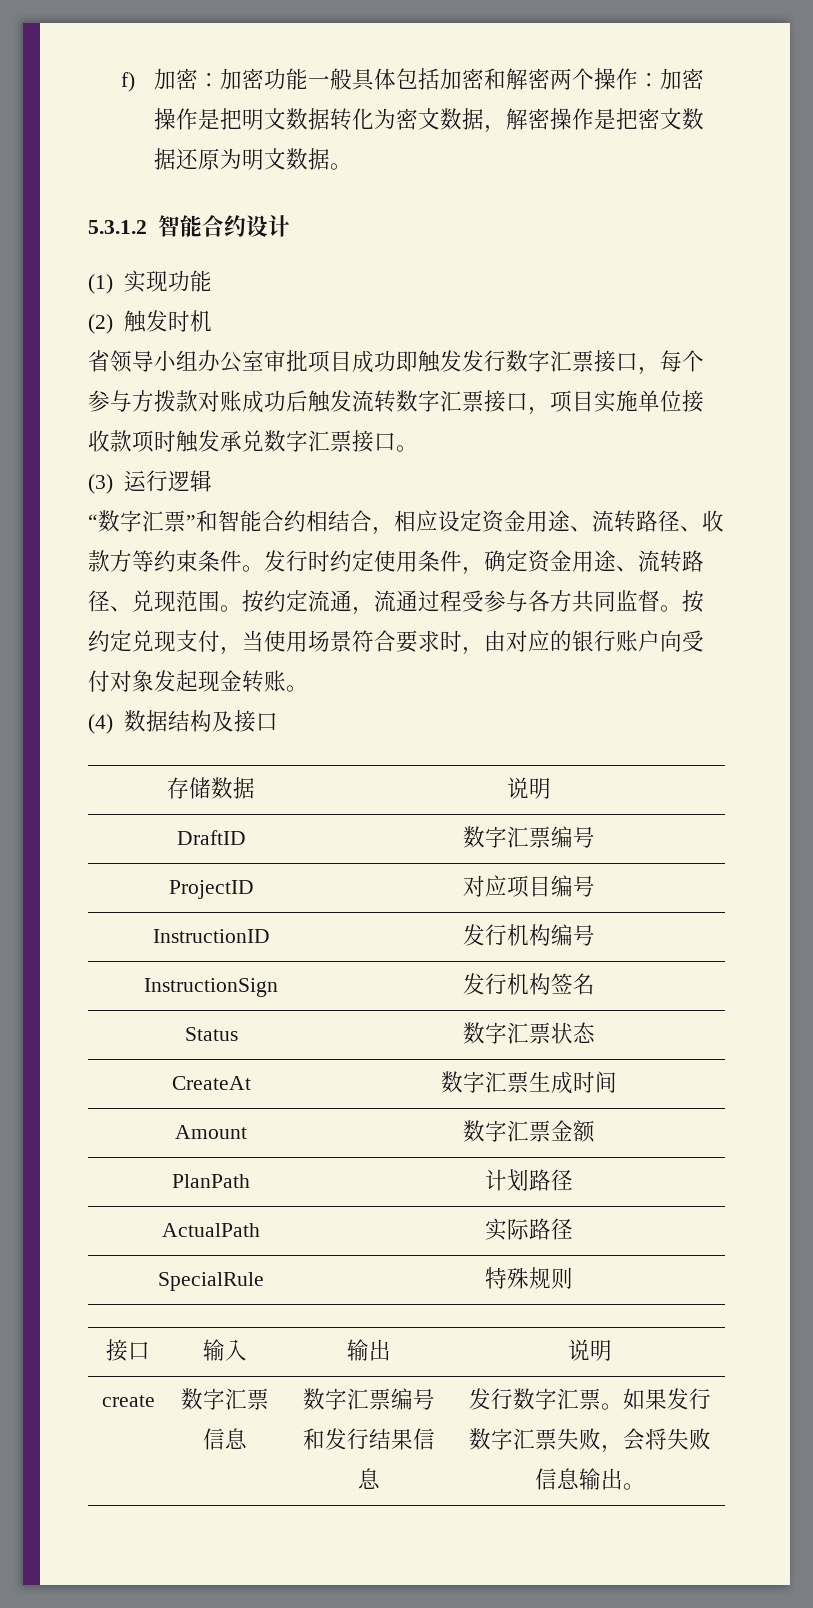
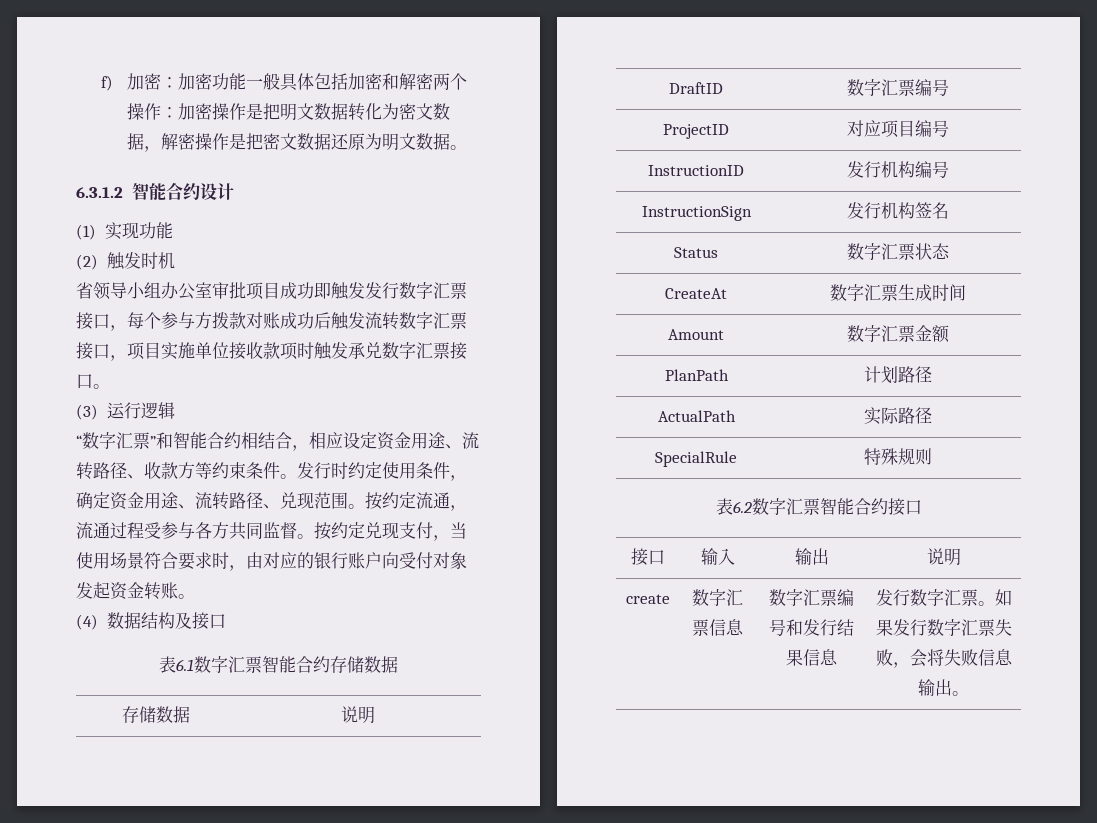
- 5.3.1.2智能合约设计
+ 6.3.1.2智能合约设计
- 按约定兑现支付，当使用场景符合要求时，由对应的银行账户向受付对象发起现金转账。
+ 按约定兑现支付，当使用场景符合要求时，由对应的银行账户向受付对象发起资金转账。
+ 表6.1数字汇票智能合约存储数据
+ 表6.2数字汇票智能合约接口

